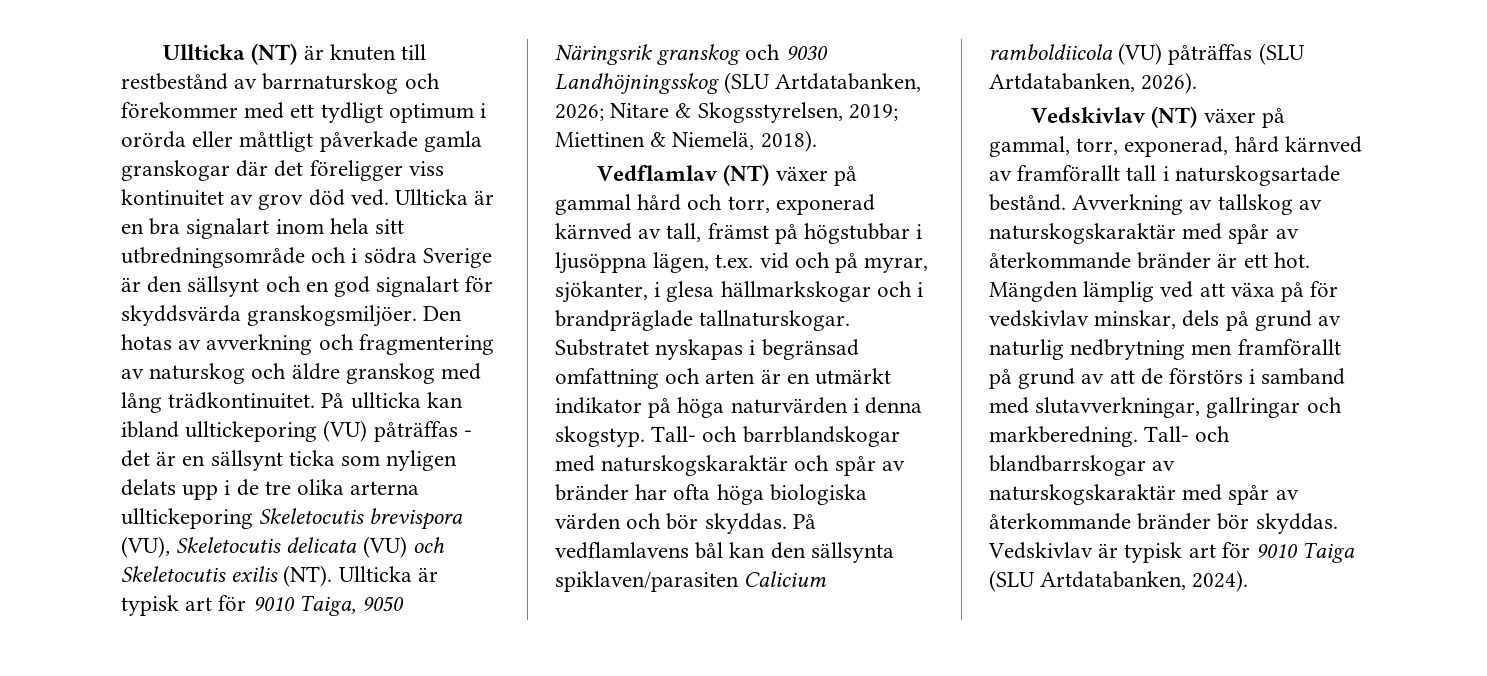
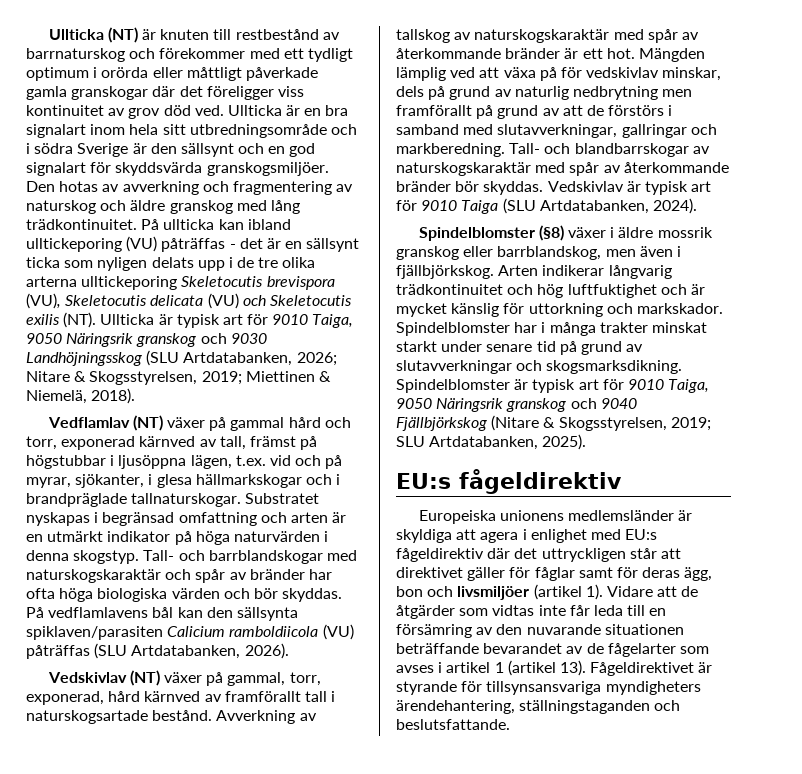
+ Spindelblomster (§8) växer i äldre mossrik granskog eller barrblandskog, men även i fjällbjörkskog. Arten indikerar långvarig trädkontinuitet och hög luftfuktighet och är mycket känslig för uttorkning och markskador. Spindelblomster har i många trakter minskat starkt under senare tid på grund av slutavverkningar och skogsmarksdikning. Spindelblomster är typisk art för 9010 Taiga, 9050 Näringsrik granskog och 9040 Fjällbjörkskog (Nitare & Skogsstyrelsen, 2019; SLU Artdatabanken, 2025).
+ EU:s fågeldirektiv
+ Europeiska unionens medlemsländer är skyldiga att agera i enlighet med EU:s fågeldirektiv där det uttryckligen står att direktivet gäller för fåglar samt för deras ägg, bon och livsmiljöer (artikel 1). Vidare att de åtgärder som vidtas inte får leda till en försämring av den nuvarande situationen beträffande bevarandet av de fågelarter som avses i artikel 1 (artikel 13). Fågeldirektivet är styrande för tillsynsansvariga myndigheters ärendehantering, ställningstaganden och beslutsfattande.

